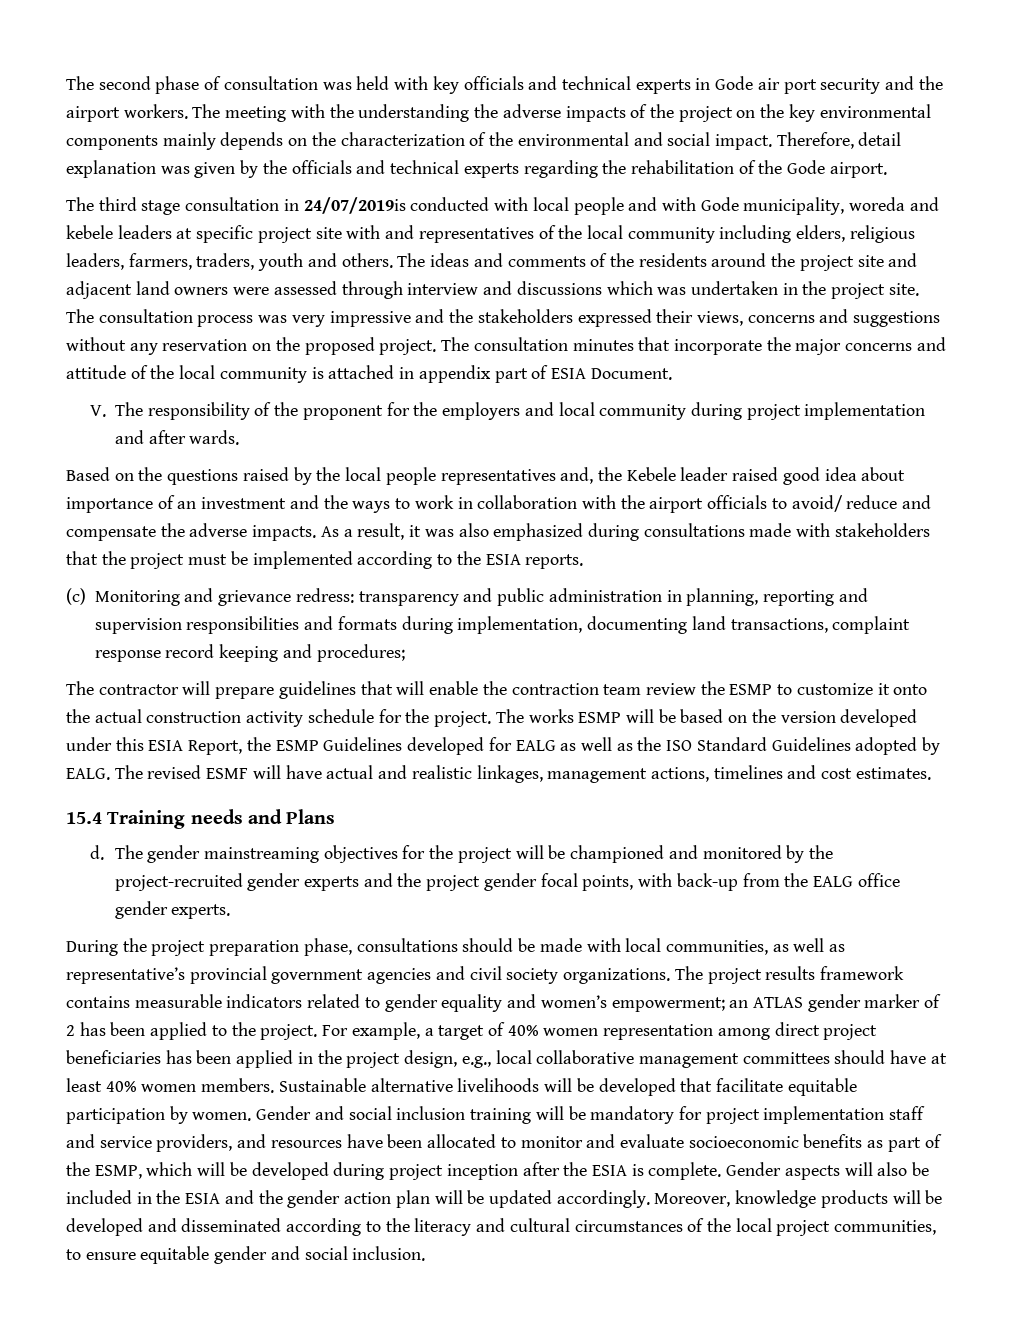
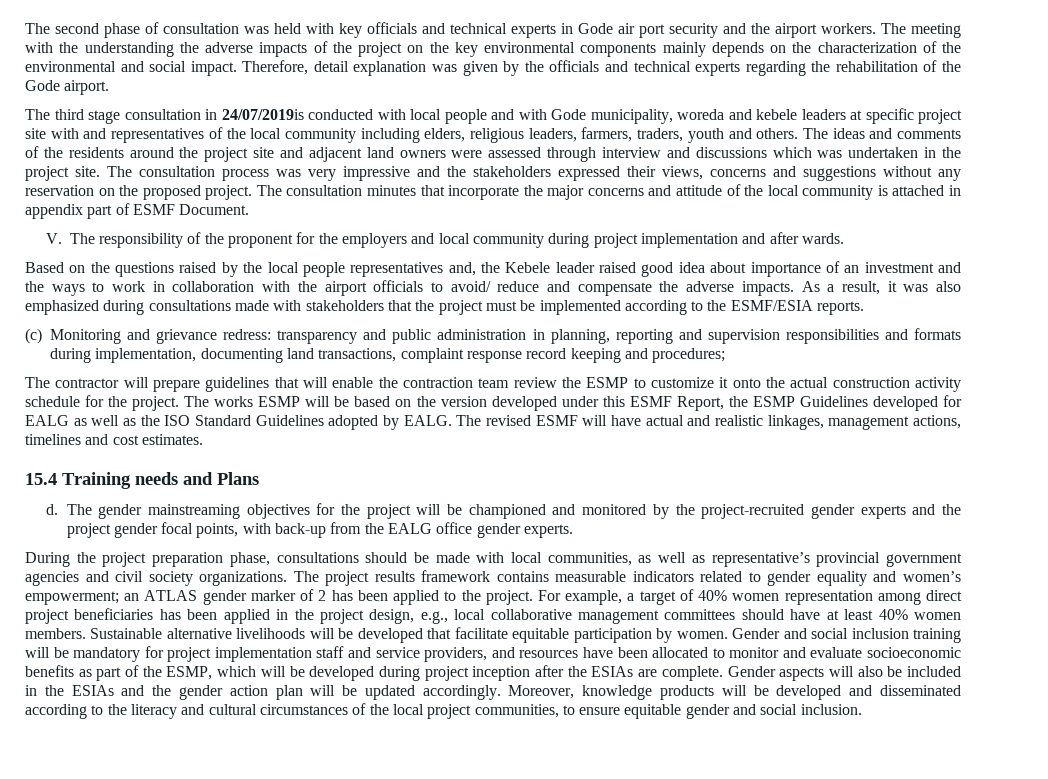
- The consultation minutes that incorporate the major concerns and attitude of the local community is attached in appendix part of ESIA Document.
+ The consultation minutes that incorporate the major concerns and attitude of the local community is attached in appendix part of ESMF Document.
- As a result, it was also emphasized during consultations made with stakeholders that the project must be implemented according to the ESIA reports.
+ As a result, it was also emphasized during consultations made with stakeholders that the project must be implemented according to the ESMF/ESIA reports.
- The works ESMP will be based on the version developed under this ESIA Report, the ESMP Guidelines developed for EALG as well as the ISO Standard Guidelines adopted by EALG.
+ The works ESMP will be based on the version developed under this ESMF Report, the ESMP Guidelines developed for EALG as well as the ISO Standard Guidelines adopted by EALG.
- Gender and social inclusion training will be mandatory for project implementation staff and service providers, and resources have been allocated to monitor and evaluate socioeconomic benefits as part of the ESMP, which will be developed during project inception after the ESIA is complete.
+ Gender and social inclusion training will be mandatory for project implementation staff and service providers, and resources have been allocated to monitor and evaluate socioeconomic benefits as part of the ESMP, which will be developed during project inception after the ESIAs are complete.
- Gender aspects will also be included in the ESIA and the gender action plan will be updated accordingly.
+ Gender aspects will also be included in the ESIAs and the gender action plan will be updated accordingly.

